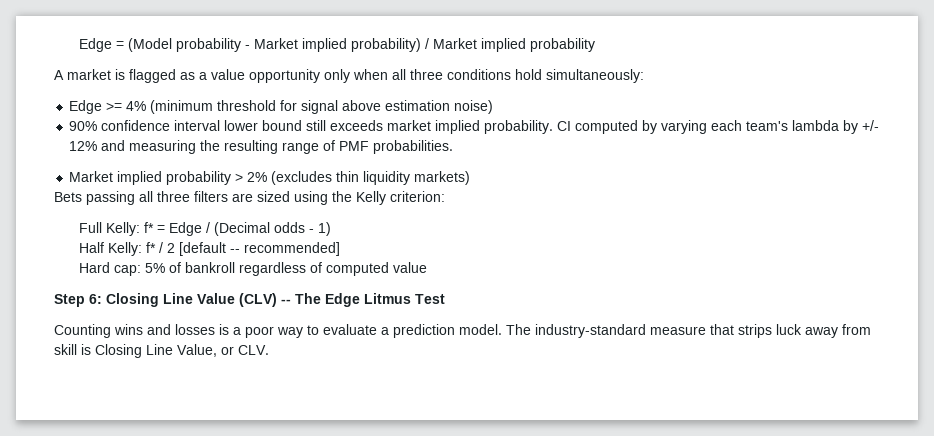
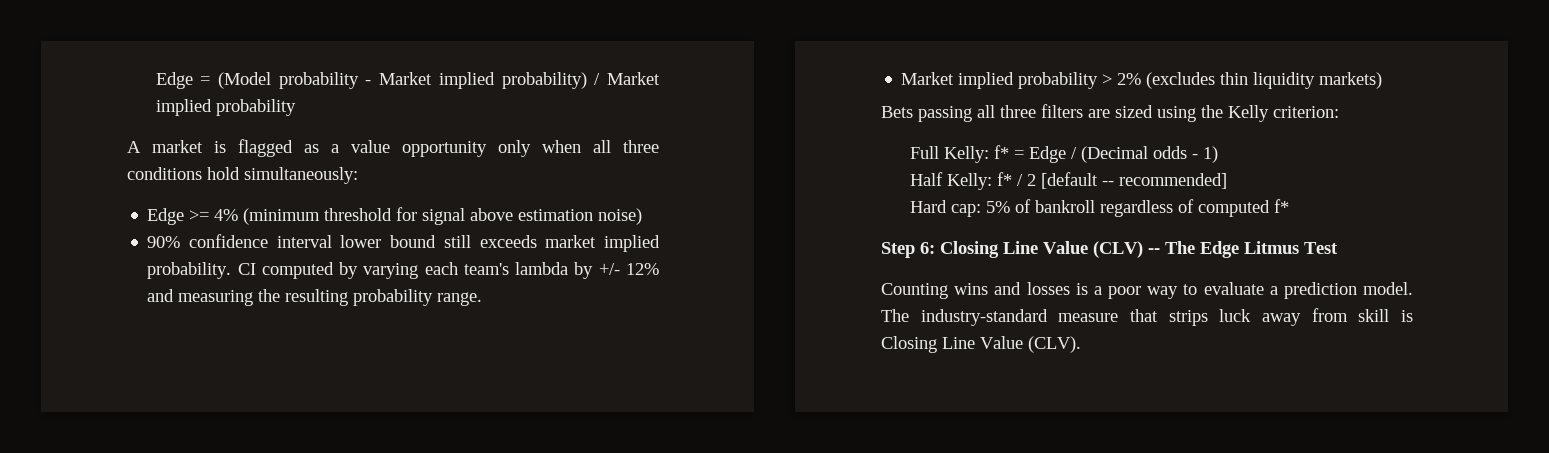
- CI computed by varying each team's lambda by +/- 12% and measuring the resulting range of PMF probabilities.
+ CI computed by varying each team's lambda by +/- 12% and measuring the resulting probability range.
- Hard cap: 5% of bankroll regardless of computed value
+ Hard cap: 5% of bankroll regardless of computed f*
- The industry-standard measure that strips luck away from skill is Closing Line Value, or CLV.
+ The industry-standard measure that strips luck away from skill is Closing Line Value (CLV).

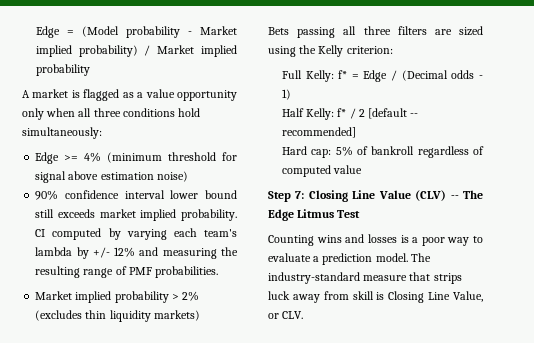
- CI computed by varying each team's lambda by +/- 12% and measuring the resulting probability range.
+ CI computed by varying each team's lambda by +/- 12% and measuring the resulting range of PMF probabilities.
- Hard cap: 5% of bankroll regardless of computed f*
+ Hard cap: 5% of bankroll regardless of computed value
- Step 6: Closing Line Value (CLV) -- The Edge Litmus Test
+ Step 7: Closing Line Value (CLV) -- The Edge Litmus Test
- The industry-standard measure that strips luck away from skill is Closing Line Value (CLV).
+ The industry-standard measure that strips luck away from skill is Closing Line Value, or CLV.

